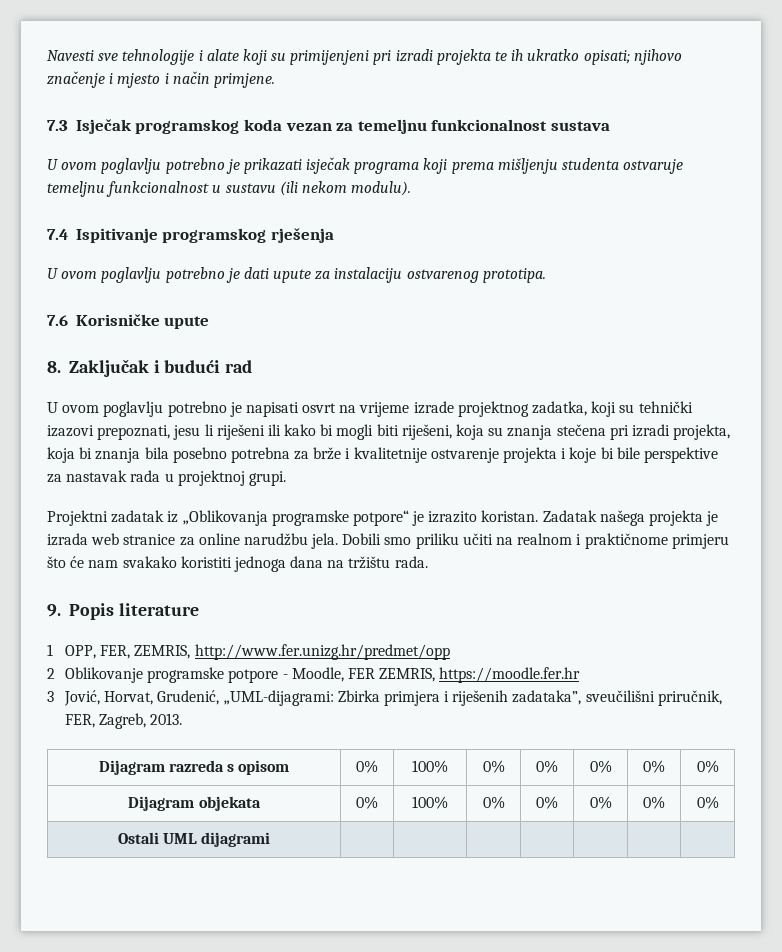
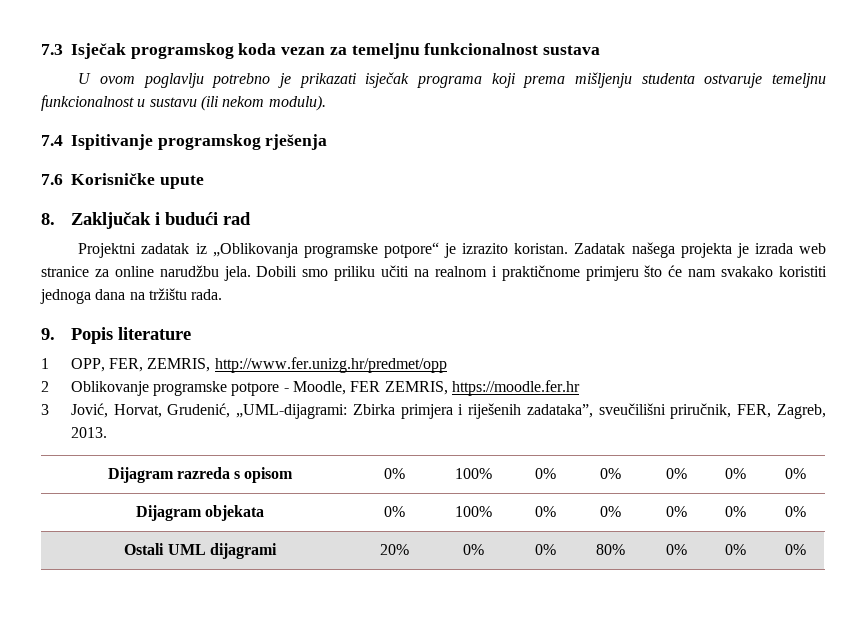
- Navesti sve tehnologije i alate koji su primijenjeni pri izradi projekta te ih ukratko opisati; njihovo značenje i mjesto i način primjene.
- U ovom poglavlju potrebno je dati upute za instalaciju ostvarenog prototipa.
- U ovom poglavlju potrebno je napisati osvrt na vrijeme izrade projektnog zadatka, koji su tehnički izazovi prepoznati, jesu li riješeni ili kako bi mogli biti riješeni, koja su znanja stečena pri izradi projekta, koja bi znanja bila posebno potrebna za brže i kvalitetnije ostvarenje projekta i koje bi bile perspektive za nastavak rada u projektnoj grupi.
- Ostali UML dijagrami | | | | | | |
+ Ostali UML dijagrami | 20% | 0% | 0% | 80% | 0% | 0% | 0%

